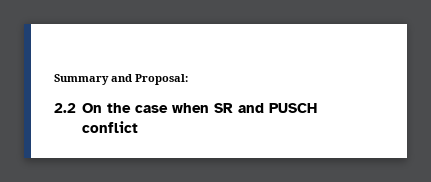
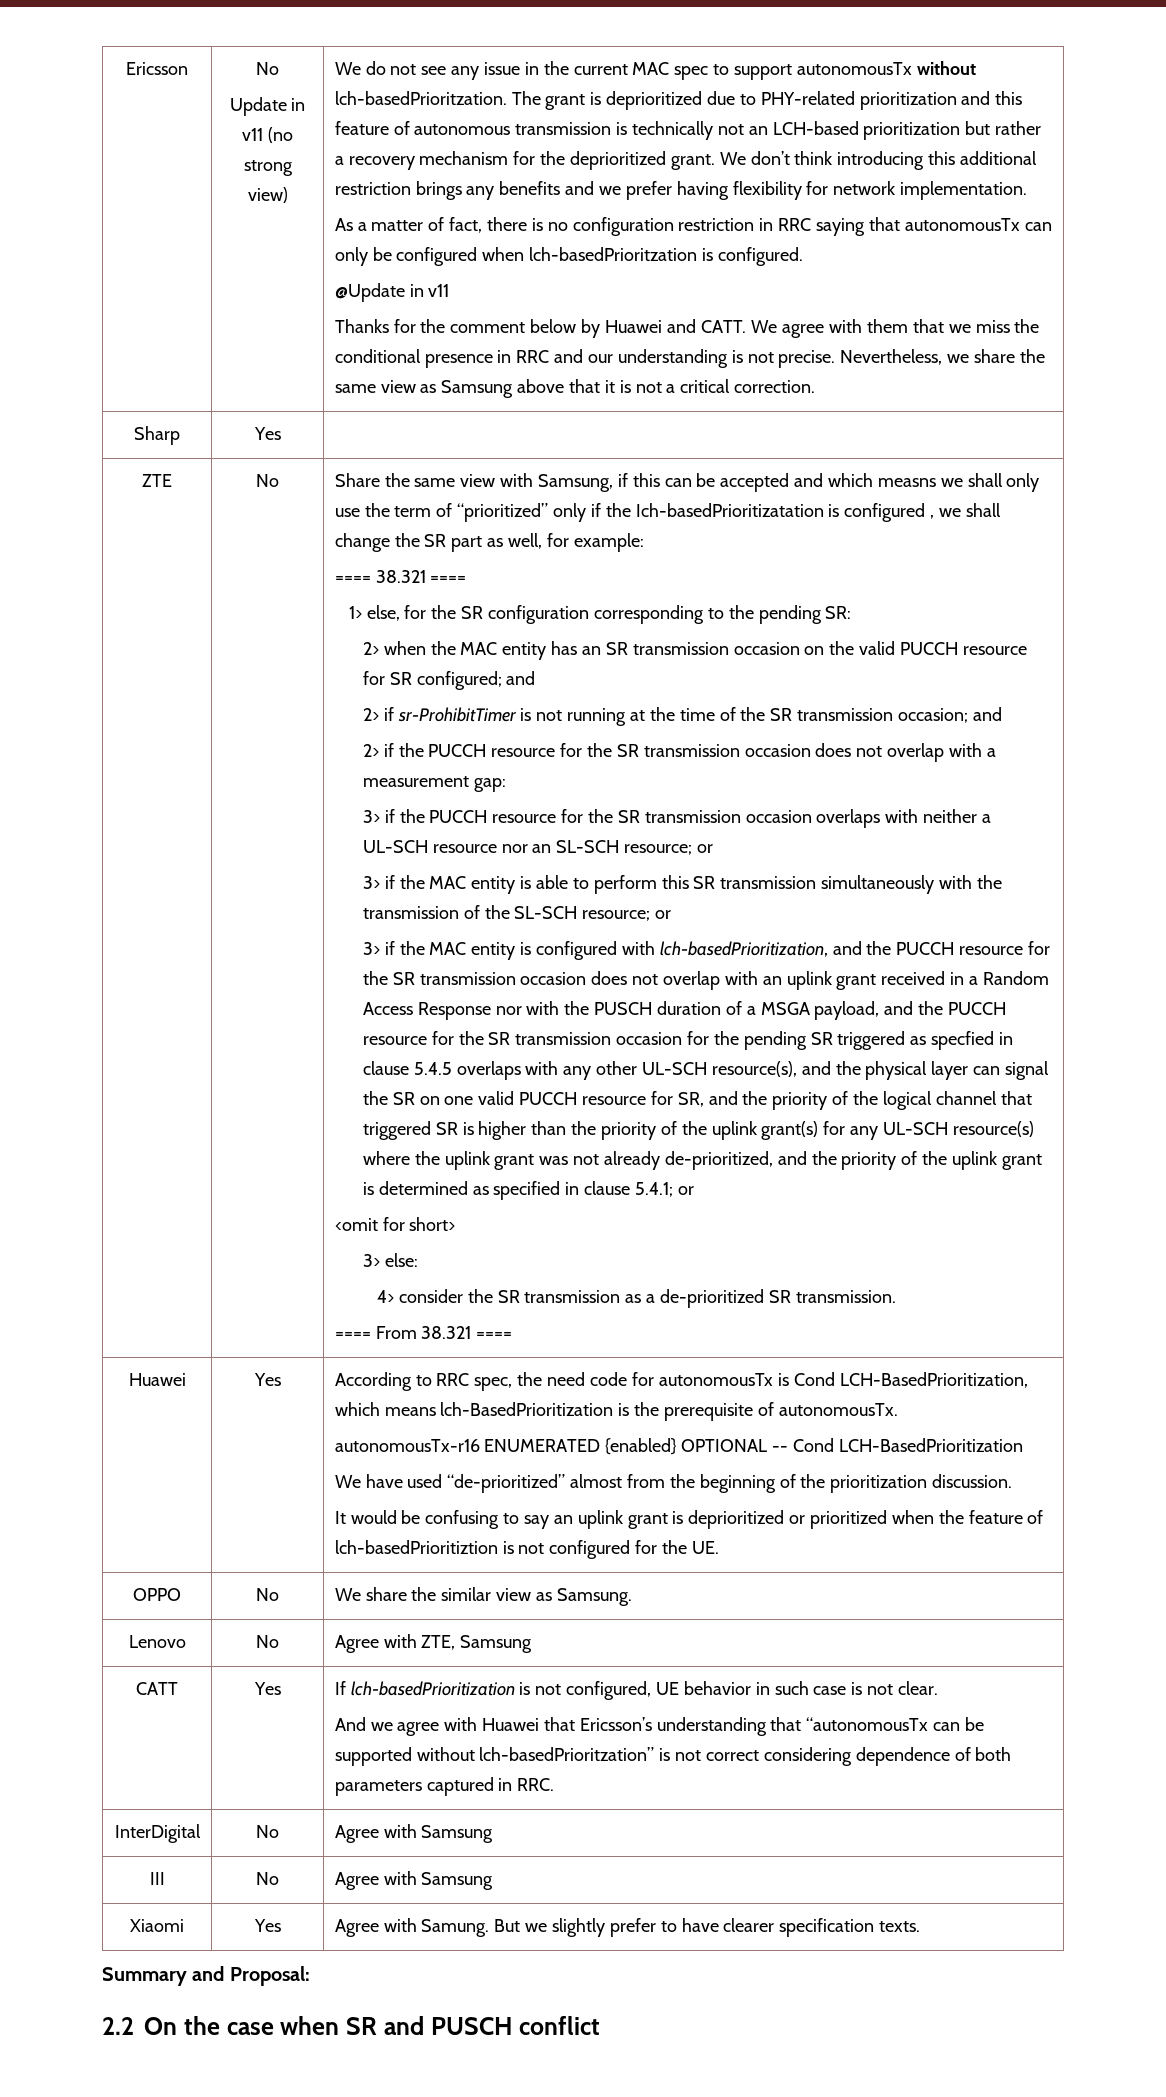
+ Ericsson | No
+ Update in v11 (no strong view) | We do not see any issue in the current MAC spec to support autonomousTx without lch-basedPrioritzation. The grant is deprioritized due to PHY-related prioritization and this feature of autonomous transmission is technically not an LCH-based prioritization but rather a recovery mechanism for the deprioritized grant. We don’t think introducing this additional restriction brings any benefits and we prefer having flexibility for network implementation.
+ As a matter of fact, there is no configuration restriction in RRC saying that autonomousTx can only be configured when lch-basedPrioritzation is configured.
+ @Update in v11
+ Thanks for the comment below by Huawei and CATT. We agree with them that we miss the conditional presence in RRC and our understanding is not precise. Nevertheless, we share the same view as Samsung above that it is not a critical correction.
+ Sharp | Yes |
+ ZTE | No | Share the same view with Samsung, if this can be accepted and which measns we shall only use the term of “prioritized” only if the Ich-basedPrioritizatation is configured , we shall change the SR part as well, for example:
+ ==== 38.321 ====
+ 1> else, for the SR configuration corresponding to the pending SR:
+ 2> when the MAC entity has an SR transmission occasion on the valid PUCCH resource for SR configured; and
+ 2> if sr-ProhibitTimer is not running at the time of the SR transmission occasion; and
+ 2> if the PUCCH resource for the SR transmission occasion does not overlap with a measurement gap:
+ 3> if the PUCCH resource for the SR transmission occasion overlaps with neither a UL-SCH resource nor an SL-SCH resource; or
+ 3> if the MAC entity is able to perform this SR transmission simultaneously with the transmission of the SL-SCH resource; or
+ 3> if the MAC entity is configured with lch-basedPrioritization, and the PUCCH resource for the SR transmission occasion does not overlap with an uplink grant received in a Random Access Response nor with the PUSCH duration of a MSGA payload, and the PUCCH resource for the SR transmission occasion for the pending SR triggered as specfied in clause 5.4.5 overlaps with any other UL-SCH resource(s), and the physical layer can signal the SR on one valid PUCCH resource for SR, and the priority of the logical channel that triggered SR is higher than the priority of the uplink grant(s) for any UL-SCH resource(s) where the uplink grant was not already de-prioritized, and the priority of the uplink grant is determined as specified in clause 5.4.1; or
+ <omit for short>
+ 3> else:
+ 4> consider the SR transmission as a de-prioritized SR transmission.
+ ==== From 38.321 ====
+ Huawei | Yes | According to RRC spec, the need code for autonomousTx is Cond LCH-BasedPrioritization, which means lch-BasedPrioritization is the prerequisite of autonomousTx.
+ autonomousTx-r16 ENUMERATED {enabled} OPTIONAL -- Cond LCH-BasedPrioritization
+ We have used “de-prioritized” almost from the beginning of the prioritization discussion.
+ It would be confusing to say an uplink grant is deprioritized or prioritized when the feature of lch-basedPrioritiztion is not configured for the UE.
+ OPPO | No | We share the similar view as Samsung.
+ Lenovo | No | Agree with ZTE, Samsung
+ CATT | Yes | If lch-basedPrioritization is not configured, UE behavior in such case is not clear.
+ And we agree with Huawei that Ericsson’s understanding that “autonomousTx can be supported without lch-basedPrioritzation” is not correct considering dependence of both parameters captured in RRC.
+ InterDigital | No | Agree with Samsung
+ III | No | Agree with Samsung
+ Xiaomi | Yes | Agree with Samung. But we slightly prefer to have clearer specification texts.

